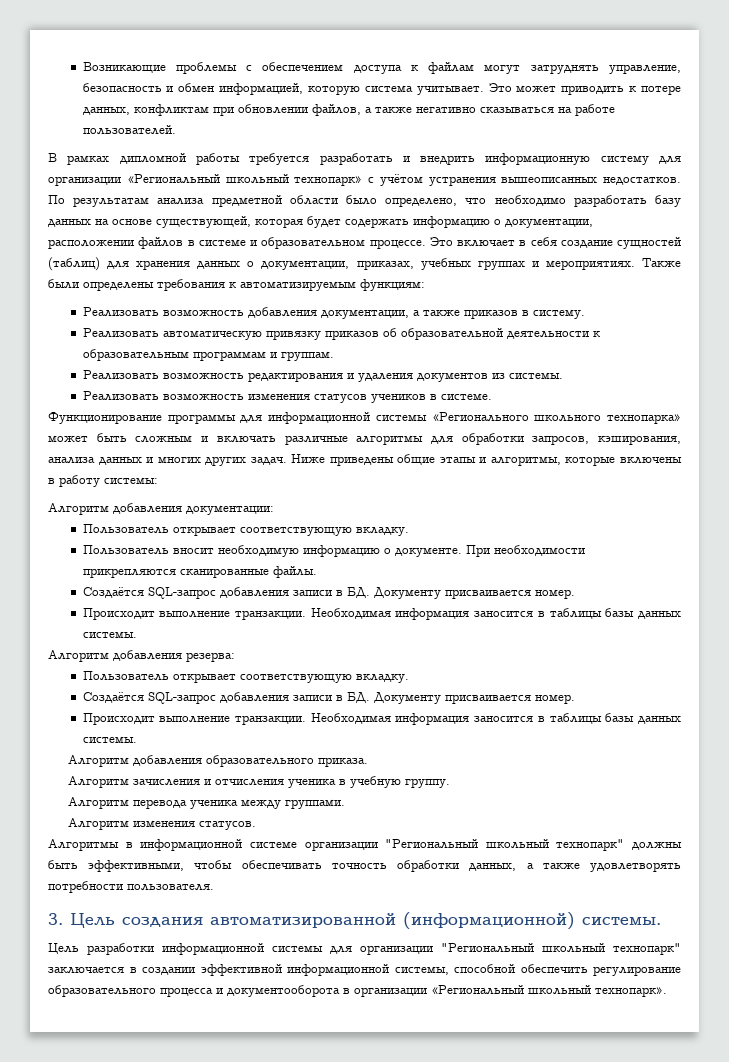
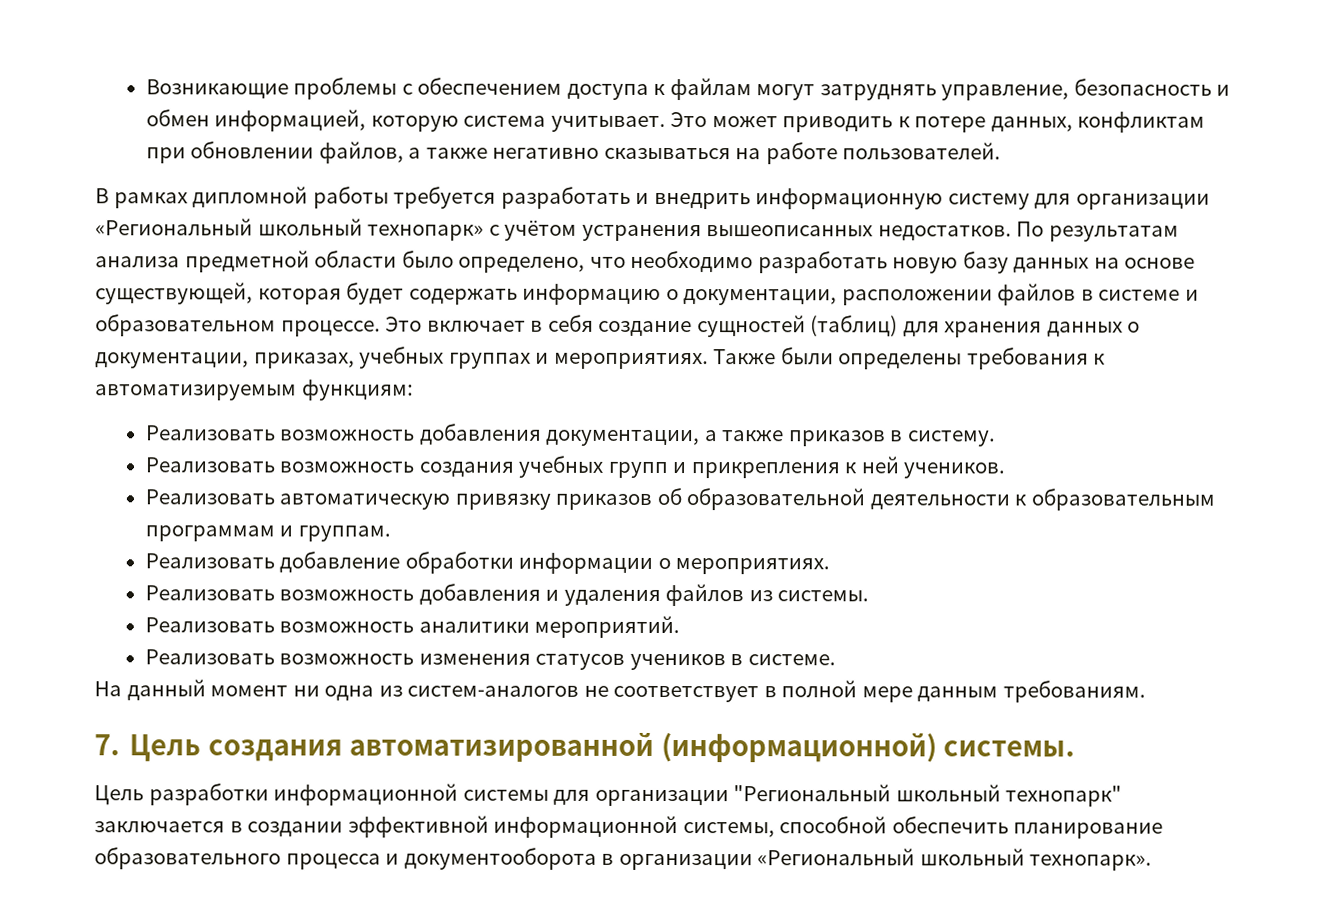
- По результатам анализа предметной области было определено, что необходимо разработать базу данных на основе существующей, которая будет содержать информацию о документации, расположении файлов в системе и образовательном процессе.
+ По результатам анализа предметной области было определено, что необходимо разработать новую базу данных на основе существующей, которая будет содержать информацию о документации, расположении файлов в системе и образовательном процессе.
+ Реализовать возможность создания учебных групп и прикрепления к ней учеников.
- Реализовать возможность редактирования и удаления документов из системы.
+ Реализовать добавление обработки информации о мероприятиях.
+ Реализовать возможность добавления и удаления файлов из системы.
+ Реализовать возможность аналитики мероприятий.
- Функционирование программы для информационной системы «Регионального школьного технопарка» может быть сложным и включать различные алгоритмы для обработки запросов, кэширования, анализа данных и многих других задач. Ниже приведены общие этапы и алгоритмы, которые включены в работу системы:
- Алгоритм добавления документации:
- Пользователь открывает соответствующую вкладку.
- Пользователь вносит необходимую информацию о документе. При необходимости прикрепляются сканированные файлы.
- Создаётся SQL-запрос добавления записи в БД. Документу присваивается номер.
- Происходит выполнение транзакции. Необходимая информация заносится в таблицы базы данных системы.
- Алгоритм добавления резерва:
- Пользователь открывает соответствующую вкладку.
- Создаётся SQL-запрос добавления записи в БД. Документу присваивается номер.
- Происходит выполнение транзакции. Необходимая информация заносится в таблицы базы данных системы.
- Алгоритм добавления образовательного приказа.
- Алгоритм зачисления и отчисления ученика в учебную группу.
- Алгоритм перевода ученика между группами.
- Алгоритм изменения статусов.
- Алгоритмы в информационной системе организации "Региональный школьный технопарк" должны быть эффективными, чтобы обеспечивать точность обработки данных, а также удовлетворять потребности пользователя.
- 3. Цель создания автоматизированной (информационной) системы.
+ На данный момент ни одна из систем-аналогов не соответствует в полной мере данным требованиям.
+ 7. Цель создания автоматизированной (информационной) системы.
- Цель разработки информационной системы для организации "Региональный школьный технопарк" заключается в создании эффективной информационной системы, способной обеспечить регулирование образовательного процесса и документооборота в организации «Региональный школьный технопарк».
+ Цель разработки информационной системы для организации "Региональный школьный технопарк" заключается в создании эффективной информационной системы, способной обеспечить планирование образовательного процесса и документооборота в организации «Региональный школьный технопарк».

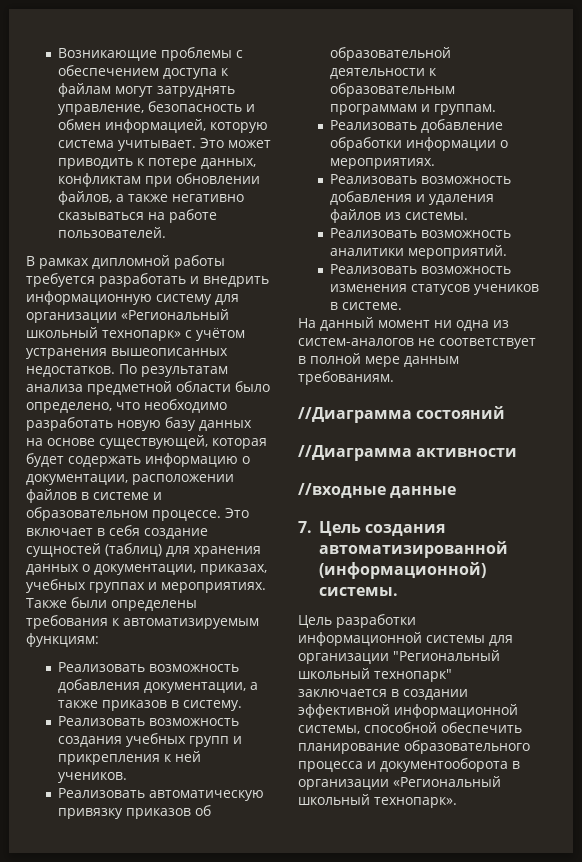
+ //Диаграмма состояний
+ //Диаграмма активности
+ //входные данные

